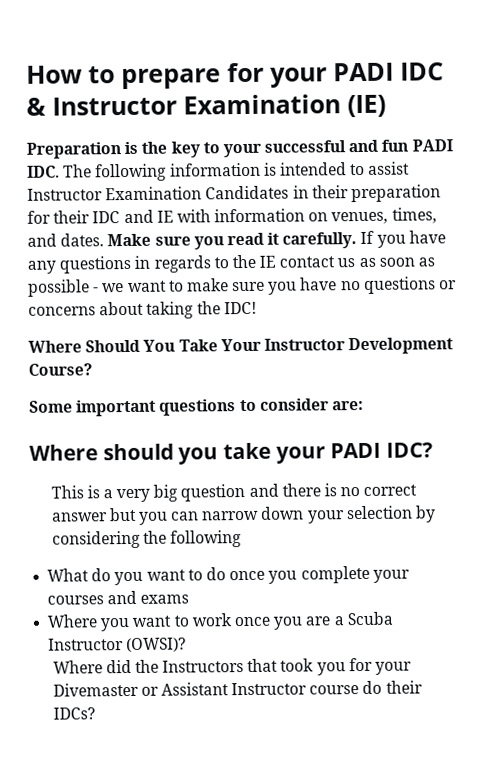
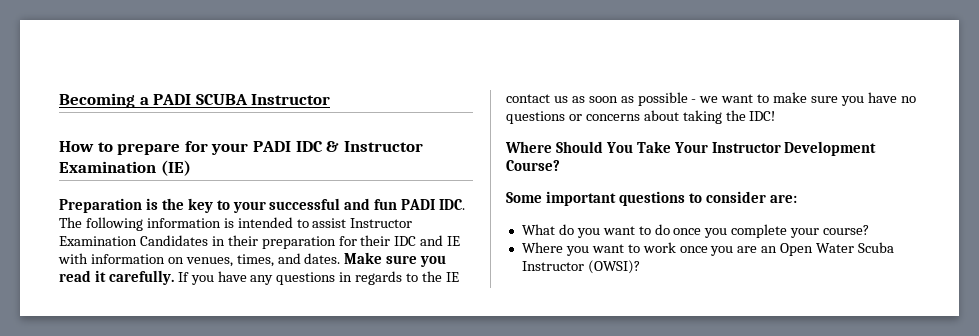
+ Becoming a PADI SCUBA Instructor
- Where should you take your PADI IDC?
- This is a very big question and there is no correct answer but you can narrow down your selection by considering the following
- What do you want to do once you complete your courses and exams
+ What do you want to do once you complete your course?
- Where you want to work once you are a Scuba Instructor (OWSI)?
+ Where you want to work once you are an Open Water Scuba Instructor (OWSI)?
- Where did the Instructors that took you for your Divemaster or Assistant Instructor course do their IDCs?

